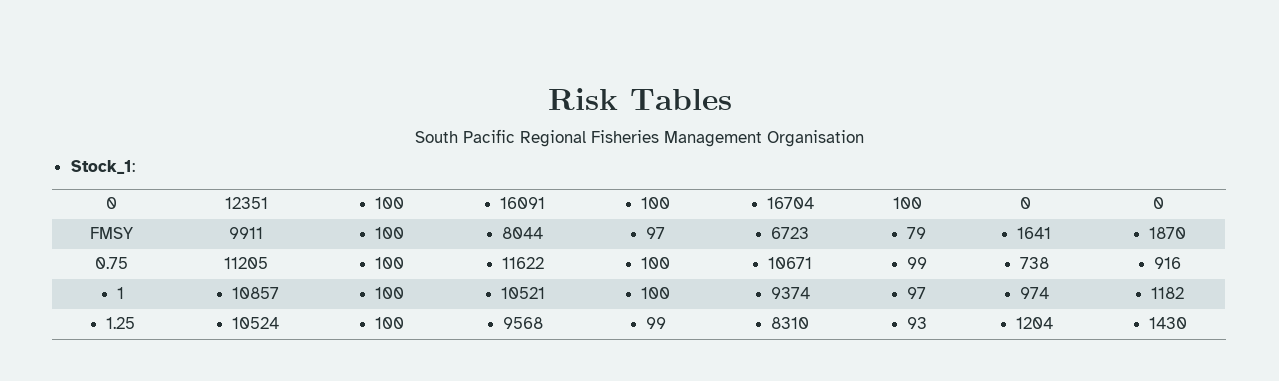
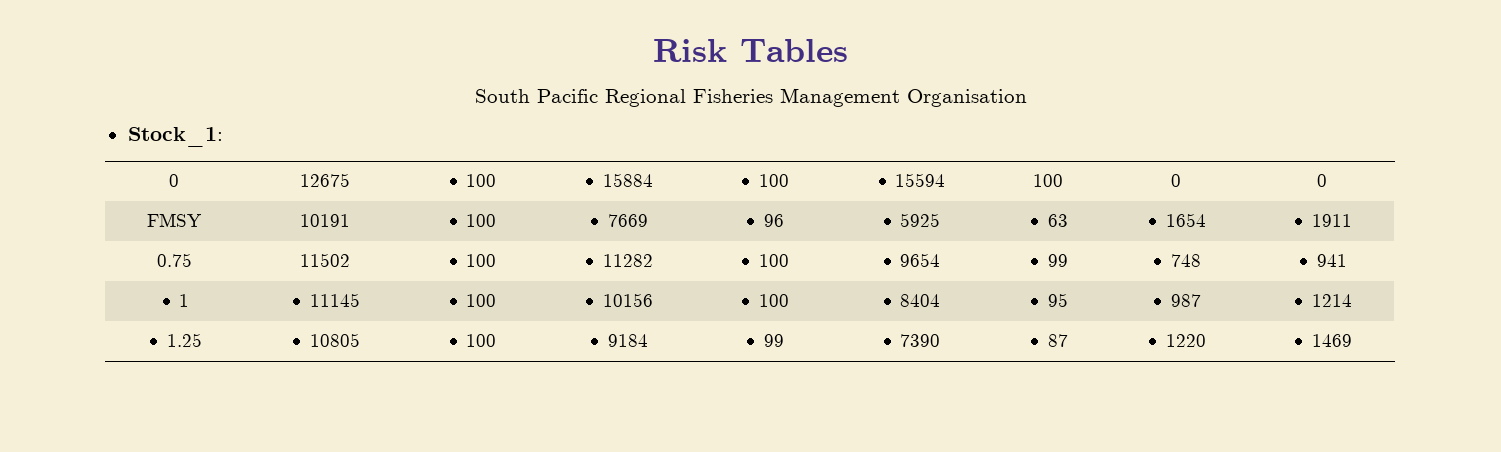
- 0 | 12351 | 100 | 16091 | 100 | 16704 | 100 | 0 | 0
+ 0 | 12675 | 100 | 15884 | 100 | 15594 | 100 | 0 | 0
- FMSY | 9911 | 100 | 8044 | 97 | 6723 | 79 | 1641 | 1870
+ FMSY | 10191 | 100 | 7669 | 96 | 5925 | 63 | 1654 | 1911
- 0.75 | 11205 | 100 | 11622 | 100 | 10671 | 99 | 738 | 916
+ 0.75 | 11502 | 100 | 11282 | 100 | 9654 | 99 | 748 | 941
- 1 | 10857 | 100 | 10521 | 100 | 9374 | 97 | 974 | 1182
+ 1 | 11145 | 100 | 10156 | 100 | 8404 | 95 | 987 | 1214
- 1.25 | 10524 | 100 | 9568 | 99 | 8310 | 93 | 1204 | 1430
+ 1.25 | 10805 | 100 | 9184 | 99 | 7390 | 87 | 1220 | 1469

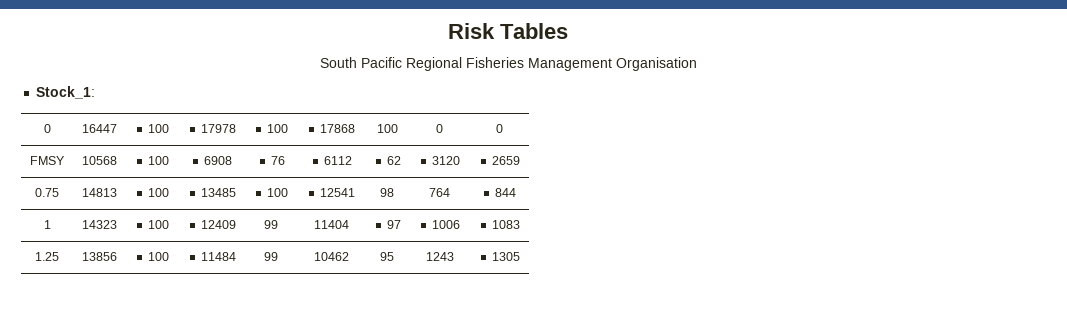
- 0 | 12675 | 100 | 15884 | 100 | 15594 | 100 | 0 | 0
+ 0 | 16447 | 100 | 17978 | 100 | 17868 | 100 | 0 | 0
- FMSY | 10191 | 100 | 7669 | 96 | 5925 | 63 | 1654 | 1911
+ FMSY | 10568 | 100 | 6908 | 76 | 6112 | 62 | 3120 | 2659
- 0.75 | 11502 | 100 | 11282 | 100 | 9654 | 99 | 748 | 941
- 1 | 11145 | 100 | 10156 | 100 | 8404 | 95 | 987 | 1214
- 1.25 | 10805 | 100 | 9184 | 99 | 7390 | 87 | 1220 | 1469
+ 0.75 | 14813 | 100 | 13485 | 100 | 12541 | 98 | 764 | 844
+ 1 | 14323 | 100 | 12409 | 99 | 11404 | 97 | 1006 | 1083
+ 1.25 | 13856 | 100 | 11484 | 99 | 10462 | 95 | 1243 | 1305

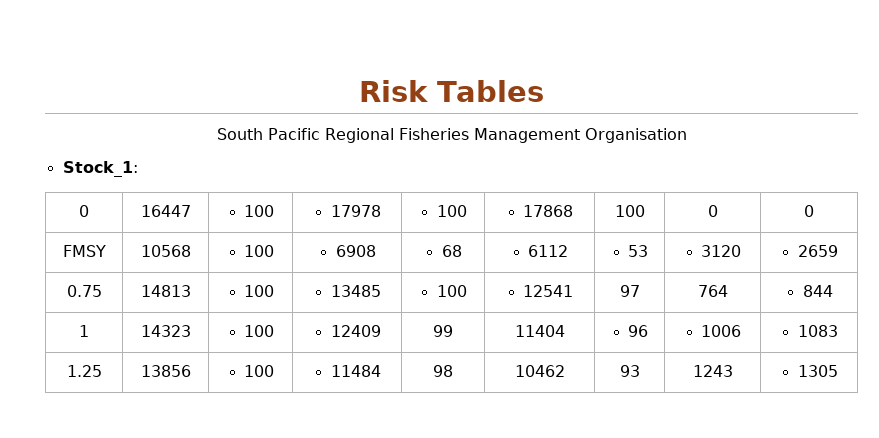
- FMSY | 10568 | 100 | 6908 | 76 | 6112 | 62 | 3120 | 2659
+ FMSY | 10568 | 100 | 6908 | 68 | 6112 | 53 | 3120 | 2659
- 0.75 | 14813 | 100 | 13485 | 100 | 12541 | 98 | 764 | 844
+ 0.75 | 14813 | 100 | 13485 | 100 | 12541 | 97 | 764 | 844
- 1 | 14323 | 100 | 12409 | 99 | 11404 | 97 | 1006 | 1083
+ 1 | 14323 | 100 | 12409 | 99 | 11404 | 96 | 1006 | 1083
- 1.25 | 13856 | 100 | 11484 | 99 | 10462 | 95 | 1243 | 1305
+ 1.25 | 13856 | 100 | 11484 | 98 | 10462 | 93 | 1243 | 1305

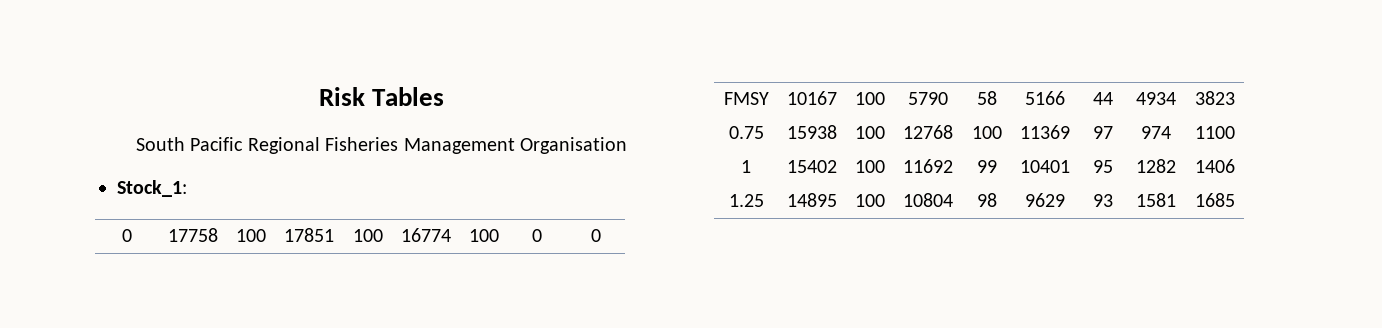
- 0 | 16447 | 100 | 17978 | 100 | 17868 | 100 | 0 | 0
+ 0 | 17758 | 100 | 17851 | 100 | 16774 | 100 | 0 | 0
- FMSY | 10568 | 100 | 6908 | 68 | 6112 | 53 | 3120 | 2659
+ FMSY | 10167 | 100 | 5790 | 58 | 5166 | 44 | 4934 | 3823
- 0.75 | 14813 | 100 | 13485 | 100 | 12541 | 97 | 764 | 844
+ 0.75 | 15938 | 100 | 12768 | 100 | 11369 | 97 | 974 | 1100
- 1 | 14323 | 100 | 12409 | 99 | 11404 | 96 | 1006 | 1083
+ 1 | 15402 | 100 | 11692 | 99 | 10401 | 95 | 1282 | 1406
- 1.25 | 13856 | 100 | 11484 | 98 | 10462 | 93 | 1243 | 1305
+ 1.25 | 14895 | 100 | 10804 | 98 | 9629 | 93 | 1581 | 1685

